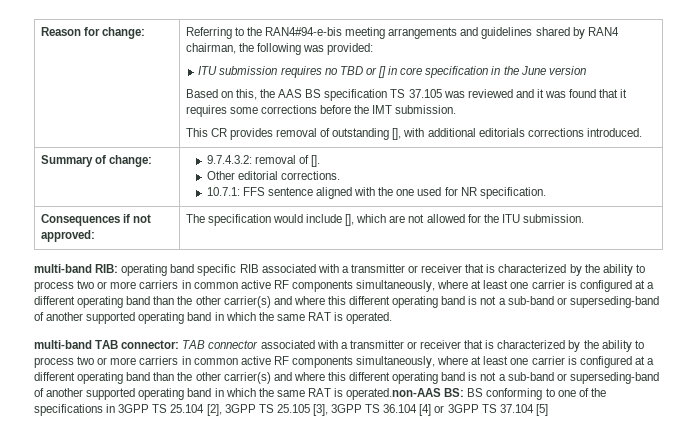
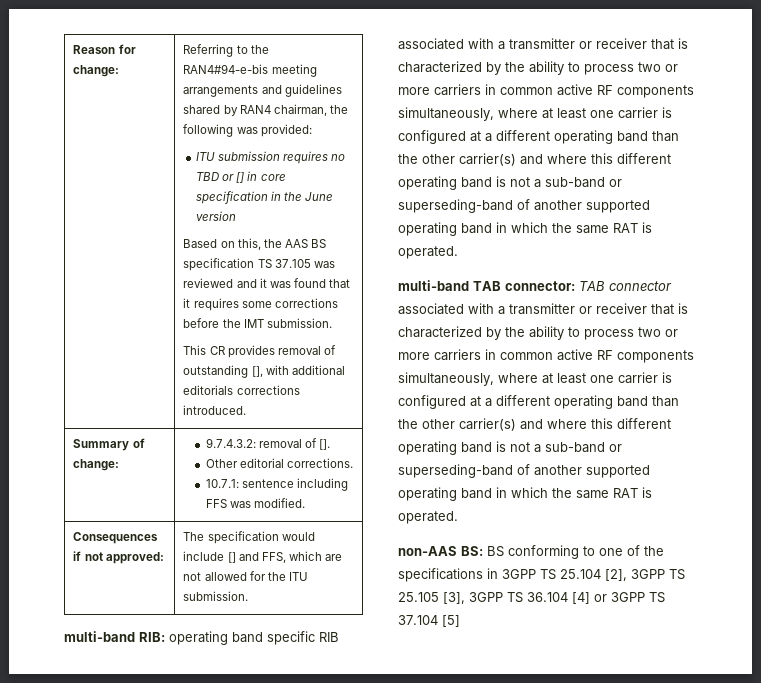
  Summary of change: | 9.7.4.3.2: removal of [].
  Other editorial corrections.
- 10.7.1: FFS sentence aligned with the one used for NR specification.
+ 10.7.1: sentence including FFS was modified.
- Consequences if not approved: | The specification would include [], which are not allowed for the ITU submission.
+ Consequences if not approved: | The specification would include [] and FFS, which are not allowed for the ITU submission.
- TAB connector associated with a transmitter or receiver that is characterized by the ability to process two or more carriers in common active RF components simultaneously, where at least one carrier is configured at a different operating band than the other carrier(s) and where this different operating band is not a sub-band or superseding-band of another supported operating band in which the same RAT is operated.non-AAS BS:
+ TAB connector associated with a transmitter or receiver that is characterized by the ability to process two or more carriers in common active RF components simultaneously, where at least one carrier is configured at a different operating band than the other carrier(s) and where this different operating band is not a sub-band or superseding-band of another supported operating band in which the same RAT is operated.
+ non-AAS BS:

